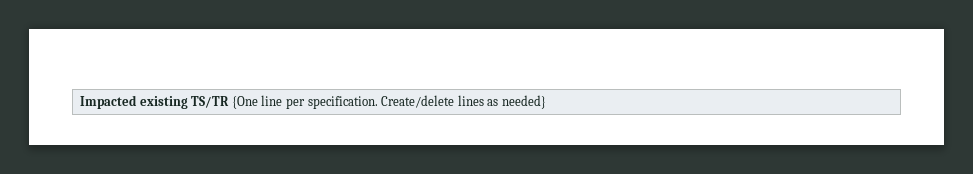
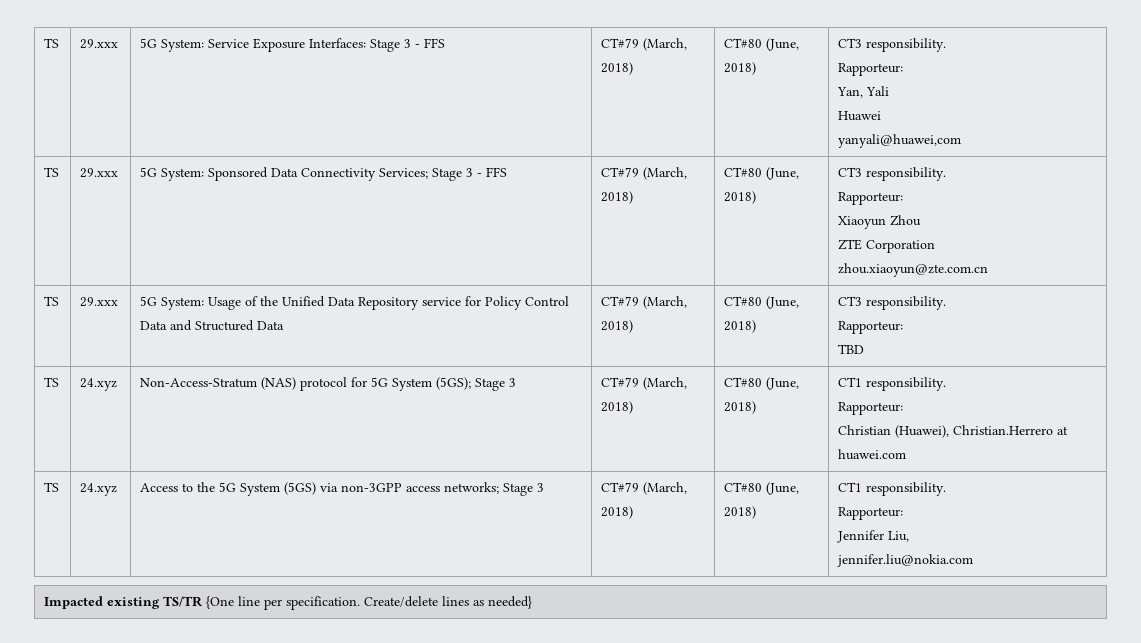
+ TS | 29.xxx | 5G System: Service Exposure Interfaces: Stage 3 - FFS | CT#79 (March, 2018) | CT#80 (June, 2018) | CT3 responsibility.
+ Rapporteur:
+ Yan, Yali
+ Huawei
+ yanyali@huawei,com
+ TS | 29.xxx | 5G System: Sponsored Data Connectivity Services; Stage 3 - FFS | CT#79 (March, 2018) | CT#80 (June, 2018) | CT3 responsibility.
+ Rapporteur:
+ Xiaoyun Zhou
+ ZTE Corporation
+ zhou.xiaoyun@zte.com.cn
+ TS | 29.xxx | 5G System: Usage of the Unified Data Repository service for Policy Control Data and Structured Data | CT#79 (March, 2018) | CT#80 (June, 2018) | CT3 responsibility.
+ Rapporteur:
+ TBD
+ TS | 24.xyz | Non-Access-Stratum (NAS) protocol for 5G System (5GS); Stage 3 | CT#79 (March, 2018) | CT#80 (June, 2018) | CT1 responsibility.
+ Rapporteur:
+ Christian (Huawei), Christian.Herrero at huawei.com
+ TS | 24.xyz | Access to the 5G System (5GS) via non-3GPP access networks; Stage 3 | CT#79 (March, 2018) | CT#80 (June, 2018) | CT1 responsibility.
+ Rapporteur:
+ Jennifer Liu,
+ jennifer.liu@nokia.com

